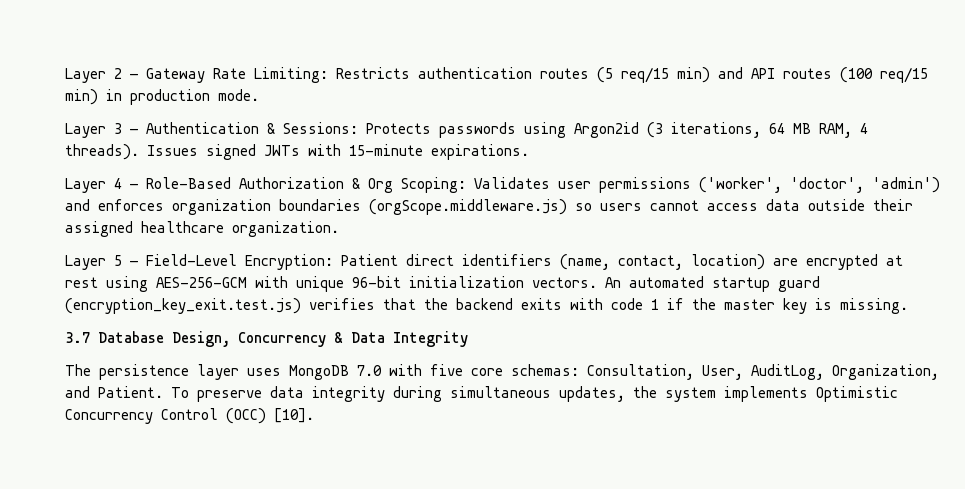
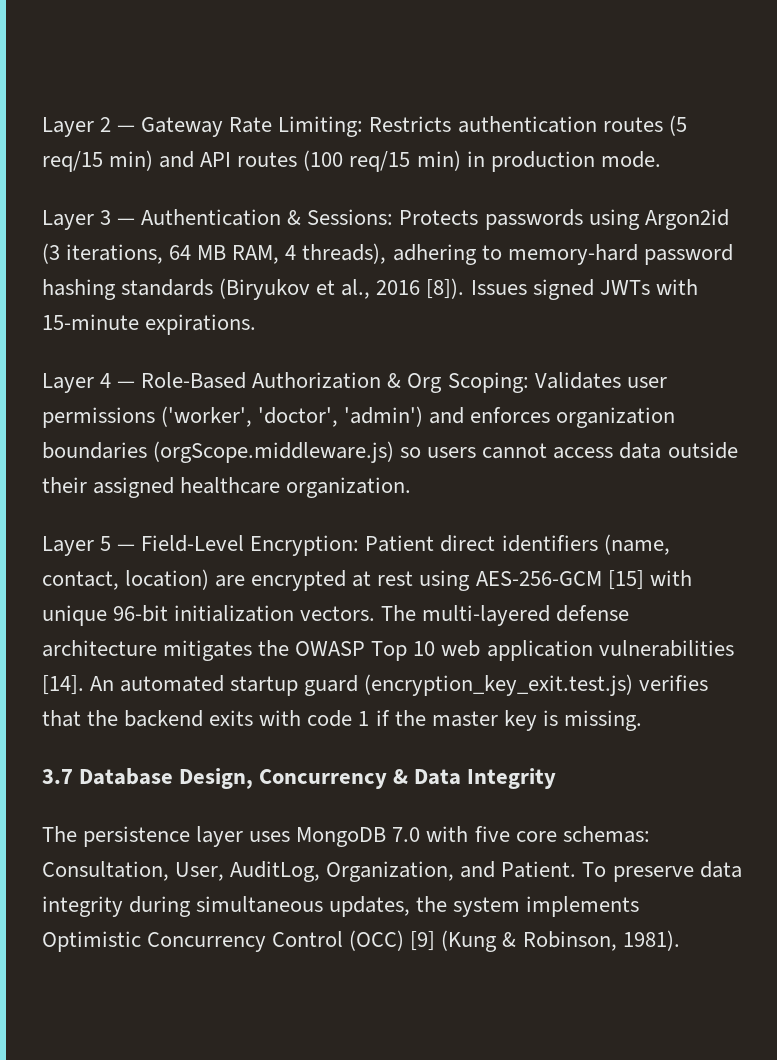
- Layer 3 — Authentication & Sessions: Protects passwords using Argon2id (3 iterations, 64 MB RAM, 4 threads).
+ Layer 3 — Authentication & Sessions: Protects passwords using Argon2id (3 iterations, 64 MB RAM, 4 threads), adhering to memory-hard password hashing standards (Biryukov et al., 2016 [8]).
- Layer 5 — Field-Level Encryption: Patient direct identifiers (name, contact, location) are encrypted at rest using AES-256-GCM with unique 96-bit initialization vectors.
+ Layer 5 — Field-Level Encryption: Patient direct identifiers (name, contact, location) are encrypted at rest using AES-256-GCM [15] with unique 96-bit initialization vectors.
+ The multi-layered defense architecture mitigates the OWASP Top 10 web application vulnerabilities [14].
- To preserve data integrity during simultaneous updates, the system implements Optimistic Concurrency Control (OCC) [10].
+ To preserve data integrity during simultaneous updates, the system implements Optimistic Concurrency Control (OCC) [9] (Kung & Robinson, 1981).

